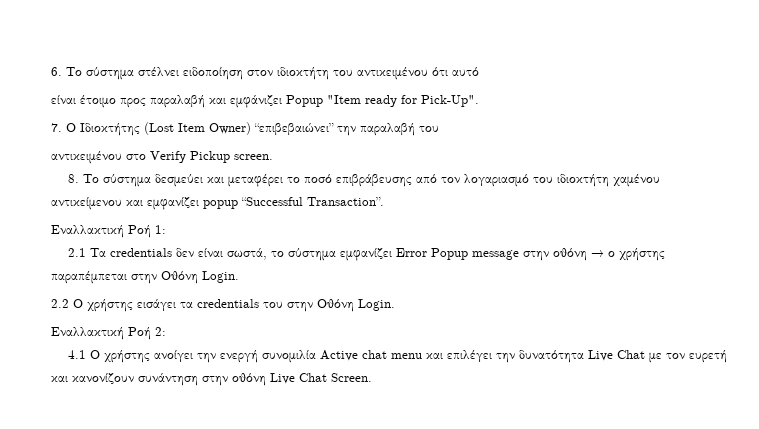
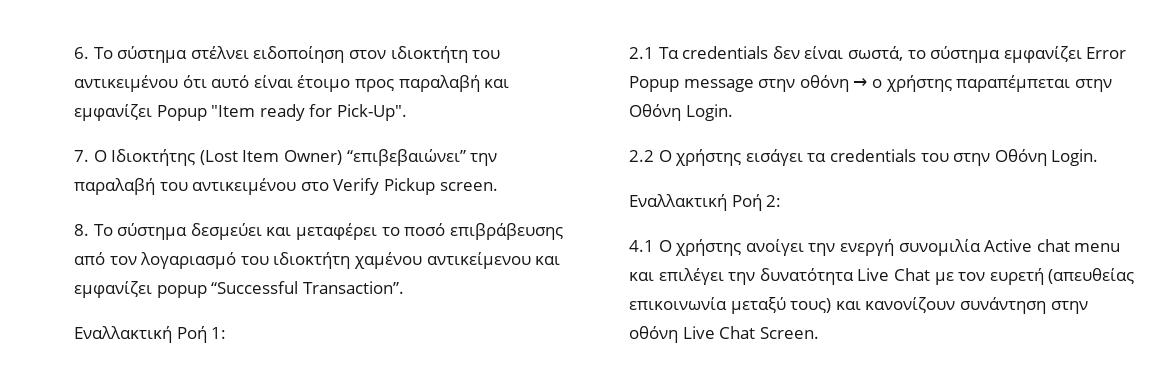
- 6. Το σύστημα στέλνει ειδοποίηση στον ιδιοκτήτη του αντικειμένου ότι αυτό
- είναι έτοιμο προς παραλαβή και εμφάνιζει Popup "Item ready for Pick-Up".
+ 6. Το σύστημα στέλνει ειδοποίηση στον ιδιοκτήτη του αντικειμένου ότι αυτό είναι έτοιμο προς παραλαβή και εμφανίζει Popup "Item ready for Pick-Up".
- 7. Ο Ιδιοκτήτης (Lost Item Owner) “επιβεβαιώνει” την παραλαβή του
- αντικειμένου στο Verify Pickup screen.
+ 7. Ο Ιδιοκτήτης (Lost Item Owner) “επιβεβαιώνει” την παραλαβή του αντικειμένου στο Verify Pickup screen.
- 4.1 O χρήστης ανοίγει την ενεργή συνομιλία Active chat menu και επιλέγει την δυνατότητα Live Chat με τον ευρετή και κανονίζουν συνάντηση στην οθόνη Live Chat Screen.
+ 4.1 O χρήστης ανοίγει την ενεργή συνομιλία Active chat menu και επιλέγει την δυνατότητα Live Chat με τον ευρετή (απευθείας επικοινωνία μεταξύ τους) και κανονίζουν συνάντηση στην οθόνη Live Chat Screen.

